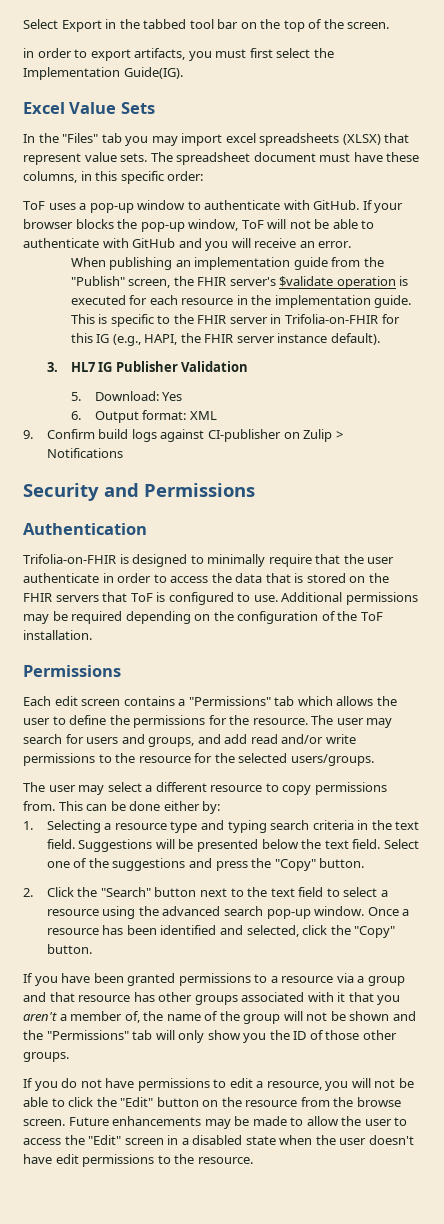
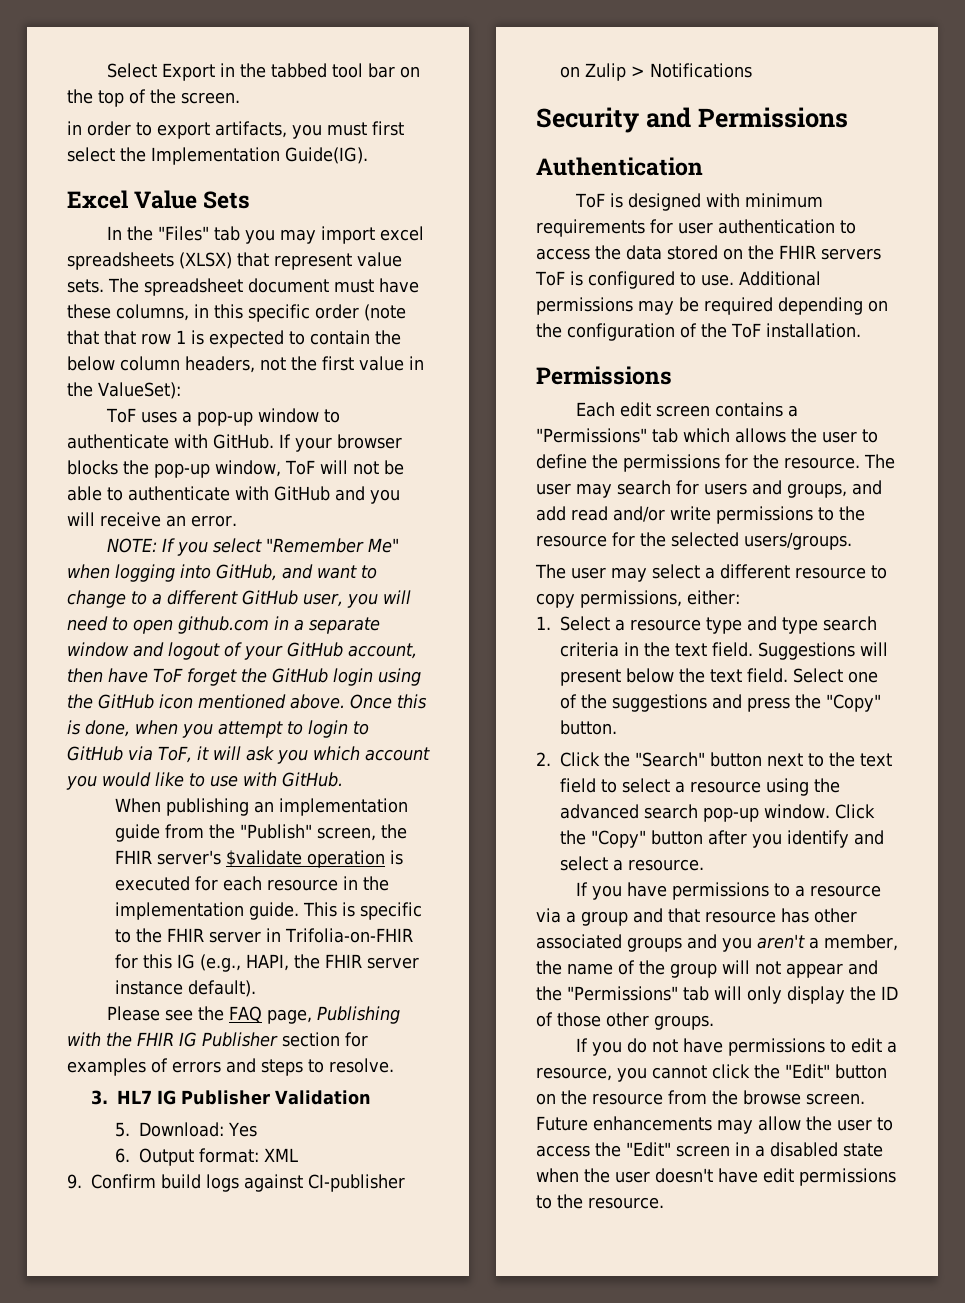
- The spreadsheet document must have these columns, in this specific order:
+ The spreadsheet document must have these columns, in this specific order (note that that row 1 is expected to contain the below column headers, not the first value in the ValueSet):
+ NOTE: If you select "Remember Me" when logging into GitHub, and want to change to a different GitHub user, you will need to open github.com in a separate window and logout of your GitHub account, then have ToF forget the GitHub login using the GitHub icon mentioned above. Once this is done, when you attempt to login to GitHub via ToF, it will ask you which account you would like to use with GitHub.
+ Please see the FAQ page, Publishing with the FHIR IG Publisher section for examples of errors and steps to resolve.
- Trifolia-on-FHIR is designed to minimally require that the user authenticate in order to access the data that is stored on the FHIR servers that ToF is configured to use.
+ ToF is designed with minimum requirements for user authentication to access the data stored on the FHIR servers ToF is configured to use.
- The user may select a different resource to copy permissions from. This can be done either by:
+ The user may select a different resource to copy permissions, either:
- 1. Selecting a resource type and typing search criteria in the text field.
+ 1. Select a resource type and type search criteria in the text field.
- Suggestions will be presented below the text field.
+ Suggestions will present below the text field.
- Once a resource has been identified and selected, click the "Copy" button.
+ Click the "Copy" button after you identify and select a resource.
- If you have been granted permissions to a resource via a group and that resource has other groups associated with it that you aren't a member of, the name of the group will not be shown and the "Permissions" tab will only show you the ID of those other groups.
+ If you have permissions to a resource via a group and that resource has other associated groups and you aren't a member, the name of the group will not appear and the "Permissions" tab will only display the ID of those other groups.
- If you do not have permissions to edit a resource, you will not be able to click the "Edit" button on the resource from the browse screen.
+ If you do not have permissions to edit a resource, you cannot click the "Edit" button on the resource from the browse screen.
- Future enhancements may be made to allow the user to access the "Edit" screen in a disabled state when the user doesn't have edit permissions to the resource.
+ Future enhancements may allow the user to access the "Edit" screen in a disabled state when the user doesn't have edit permissions to the resource.

